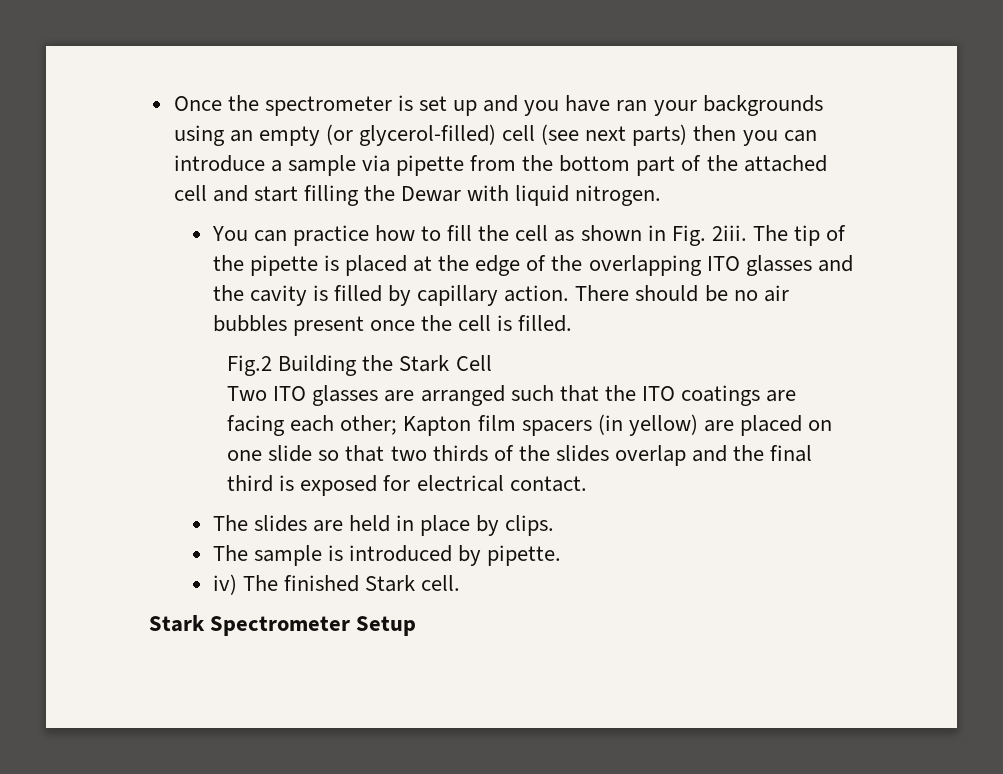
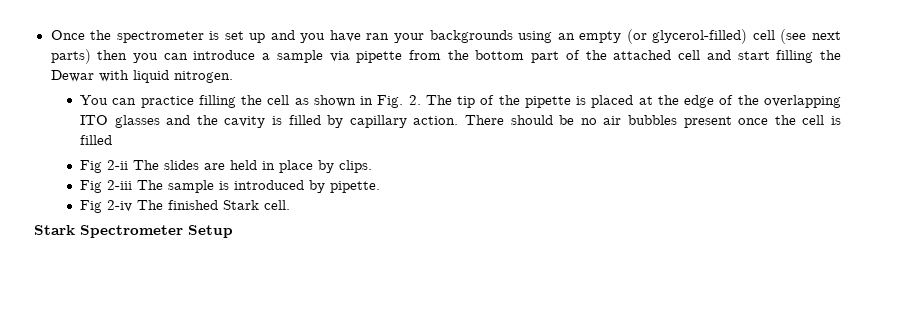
- You can practice how to fill the cell as shown in Fig. 2iii. The tip of the pipette is placed at the edge of the overlapping ITO glasses and the cavity is filled by capillary action.
+ You can practice filling the cell as shown in Fig. 2. The tip of the pipette is placed at the edge of the overlapping ITO glasses and the cavity is filled by capillary action.
- There should be no air bubbles present once the cell is filled.
- Fig.2 Building the Stark Cell
- Two ITO glasses are arranged such that the ITO coatings are facing each other; Kapton film spacers (in yellow) are placed on one slide so that two thirds of the slides overlap and the final third is exposed for electrical contact.
- The slides are held in place by clips.
+ There should be no air bubbles present once the cell is filled
+ Fig 2-ii The slides are held in place by clips.
- The sample is introduced by pipette.
+ Fig 2-iii The sample is introduced by pipette.
- iv) The finished Stark cell.
+ Fig 2-iv The finished Stark cell.

